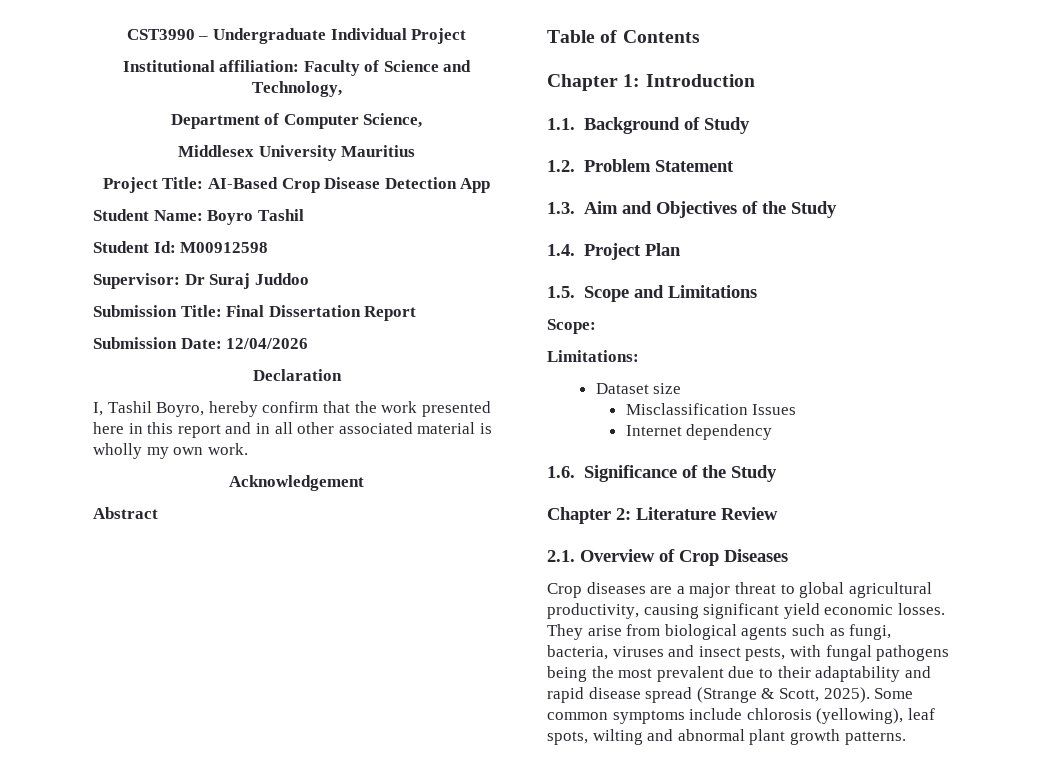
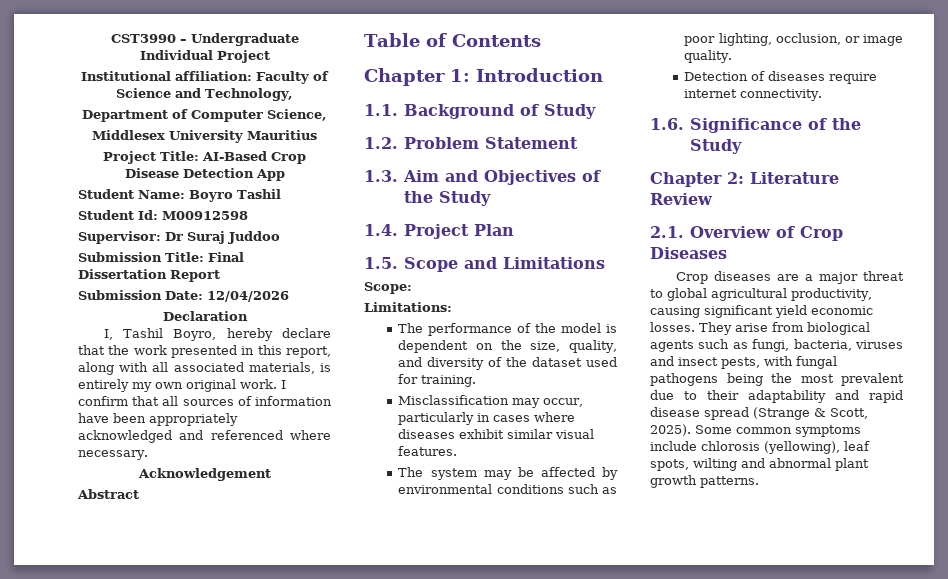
- I, Tashil Boyro, hereby confirm that the work presented here in this report and in all other associated material is wholly my own work.
+ I, Tashil Boyro, hereby declare that the work presented in this report, along with all associated materials, is entirely my own original work. I confirm that all sources of information have been appropriately acknowledged and referenced where necessary.
- Dataset size
- Misclassification Issues
- Internet dependency
+ The performance of the model is dependent on the size, quality, and diversity of the dataset used for training.
+ Misclassification may occur, particularly in cases where diseases exhibit similar visual features.
+ The system may be affected by environmental conditions such as poor lighting, occlusion, or image quality.
+ Detection of diseases require internet connectivity.

